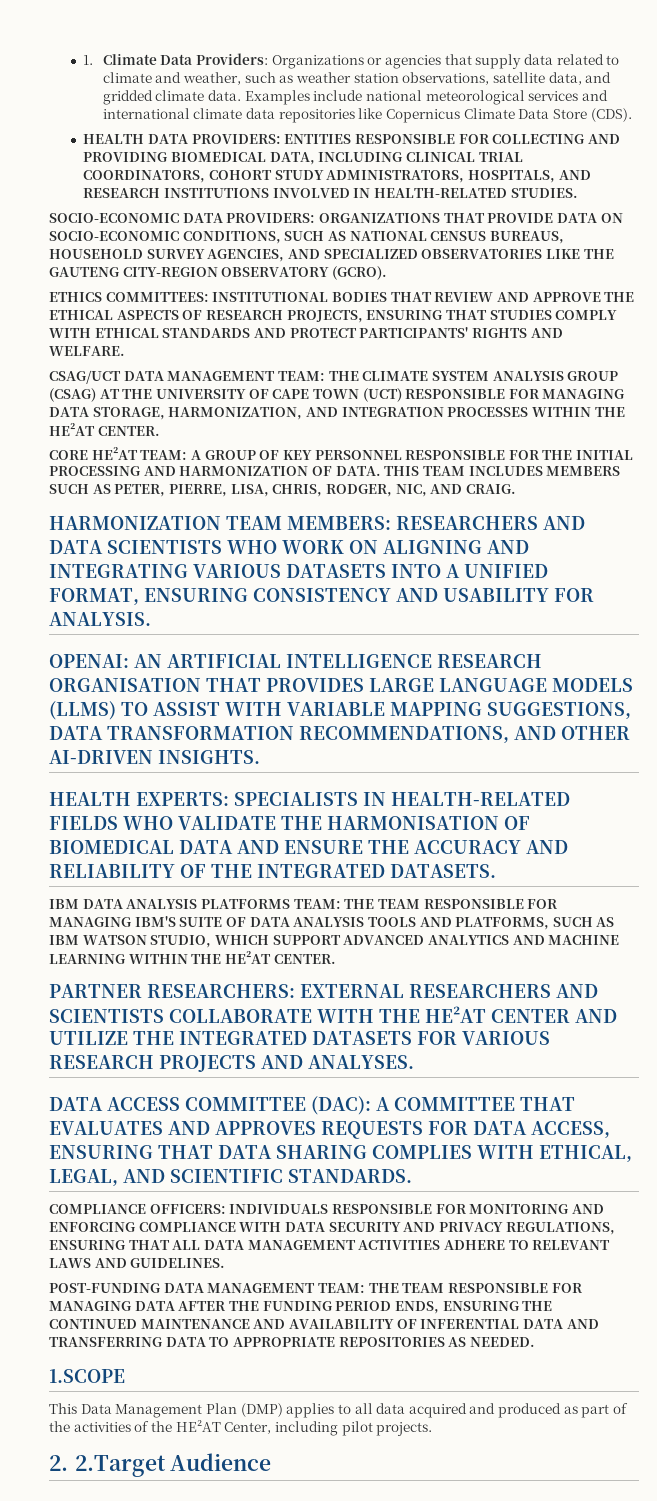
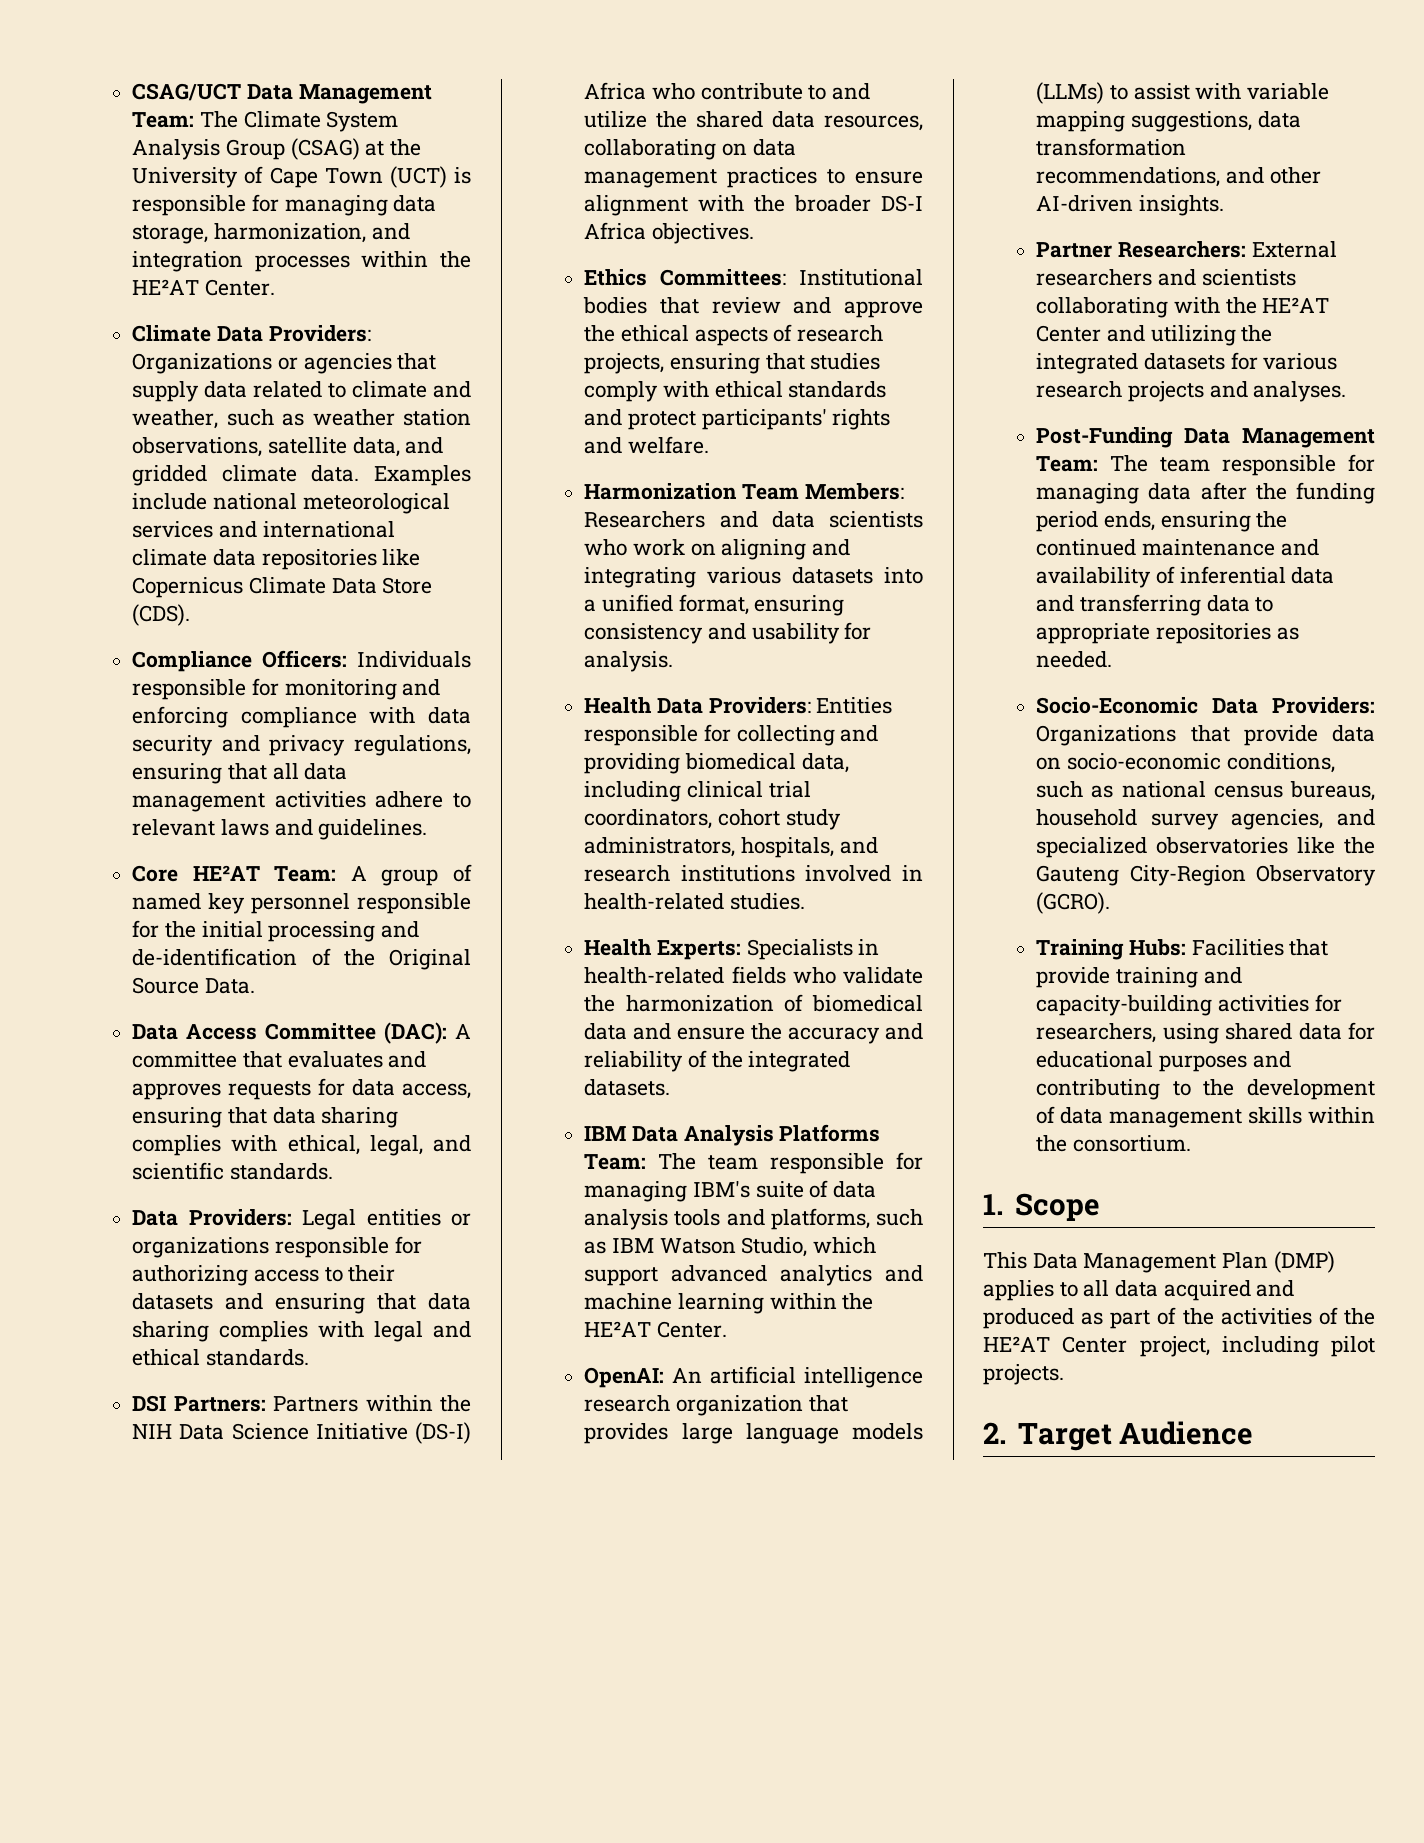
- 1. Climate Data Providers: Organizations or agencies that supply data related to climate and weather, such as weather station observations, satellite data, and gridded climate data.
+ CSAG/UCT Data Management Team: The Climate System Analysis Group (CSAG) at the University of Cape Town (UCT) is responsible for managing data storage, harmonization, and integration processes within the HE²AT Center.
+ Climate Data Providers: Organizations or agencies that supply data related to climate and weather, such as weather station observations, satellite data, and gridded climate data.
- HEALTH DATA PROVIDERS: ENTITIES RESPONSIBLE FOR COLLECTING AND PROVIDING BIOMEDICAL DATA, INCLUDING CLINICAL TRIAL COORDINATORS, COHORT STUDY ADMINISTRATORS, HOSPITALS, AND RESEARCH INSTITUTIONS INVOLVED IN HEALTH-RELATED STUDIES.
- SOCIO-ECONOMIC DATA PROVIDERS: ORGANIZATIONS THAT PROVIDE DATA ON SOCIO-ECONOMIC CONDITIONS, SUCH AS NATIONAL CENSUS BUREAUS, HOUSEHOLD SURVEY AGENCIES, AND SPECIALIZED OBSERVATORIES LIKE THE GAUTENG CITY-REGION OBSERVATORY (GCRO).
- ETHICS COMMITTEES: INSTITUTIONAL BODIES THAT REVIEW AND APPROVE THE ETHICAL ASPECTS OF RESEARCH PROJECTS, ENSURING THAT STUDIES COMPLY WITH ETHICAL STANDARDS AND PROTECT PARTICIPANTS' RIGHTS AND WELFARE.
- CSAG/UCT DATA MANAGEMENT TEAM: THE CLIMATE SYSTEM ANALYSIS GROUP (CSAG) AT THE UNIVERSITY OF CAPE TOWN (UCT) RESPONSIBLE FOR MANAGING DATA STORAGE, HARMONIZATION, AND INTEGRATION PROCESSES WITHIN THE HE²AT CENTER.
- CORE HE²AT TEAM: A GROUP OF KEY PERSONNEL RESPONSIBLE FOR THE INITIAL PROCESSING AND HARMONIZATION OF DATA. THIS TEAM INCLUDES MEMBERS SUCH AS PETER, PIERRE, LISA, CHRIS, RODGER, NIC, AND CRAIG.
- HARMONIZATION TEAM MEMBERS: RESEARCHERS AND DATA SCIENTISTS WHO WORK ON ALIGNING AND INTEGRATING VARIOUS DATASETS INTO A UNIFIED FORMAT, ENSURING CONSISTENCY AND USABILITY FOR ANALYSIS.
- OPENAI: AN ARTIFICIAL INTELLIGENCE RESEARCH ORGANISATION THAT PROVIDES LARGE LANGUAGE MODELS (LLMS) TO ASSIST WITH VARIABLE MAPPING SUGGESTIONS, DATA TRANSFORMATION RECOMMENDATIONS, AND OTHER AI-DRIVEN INSIGHTS.
- HEALTH EXPERTS: SPECIALISTS IN HEALTH-RELATED FIELDS WHO VALIDATE THE HARMONISATION OF BIOMEDICAL DATA AND ENSURE THE ACCURACY AND RELIABILITY OF THE INTEGRATED DATASETS.
- IBM DATA ANALYSIS PLATFORMS TEAM: THE TEAM RESPONSIBLE FOR MANAGING IBM'S SUITE OF DATA ANALYSIS TOOLS AND PLATFORMS, SUCH AS IBM WATSON STUDIO, WHICH SUPPORT ADVANCED ANALYTICS AND MACHINE LEARNING WITHIN THE HE²AT CENTER.
- PARTNER RESEARCHERS: EXTERNAL RESEARCHERS AND SCIENTISTS COLLABORATE WITH THE HE²AT CENTER AND UTILIZE THE INTEGRATED DATASETS FOR VARIOUS RESEARCH PROJECTS AND ANALYSES.
- DATA ACCESS COMMITTEE (DAC): A COMMITTEE THAT EVALUATES AND APPROVES REQUESTS FOR DATA ACCESS, ENSURING THAT DATA SHARING COMPLIES WITH ETHICAL, LEGAL, AND SCIENTIFIC STANDARDS.
- COMPLIANCE OFFICERS: INDIVIDUALS RESPONSIBLE FOR MONITORING AND ENFORCING COMPLIANCE WITH DATA SECURITY AND PRIVACY REGULATIONS, ENSURING THAT ALL DATA MANAGEMENT ACTIVITIES ADHERE TO RELEVANT LAWS AND GUIDELINES.
- POST-FUNDING DATA MANAGEMENT TEAM: THE TEAM RESPONSIBLE FOR MANAGING DATA AFTER THE FUNDING PERIOD ENDS, ENSURING THE CONTINUED MAINTENANCE AND AVAILABILITY OF INFERENTIAL DATA AND TRANSFERRING DATA TO APPROPRIATE REPOSITORIES AS NEEDED.
- 1.SCOPE
+ Compliance Officers: Individuals responsible for monitoring and enforcing compliance with data security and privacy regulations, ensuring that all data management activities adhere to relevant laws and guidelines.
+ Core HE²AT Team: A group of named key personnel responsible for the initial processing and de-identification of the Original Source Data.
+ Data Access Committee (DAC): A committee that evaluates and approves requests for data access, ensuring that data sharing complies with ethical, legal, and scientific standards.
+ Data Providers: Legal entities or organizations responsible for authorizing access to their datasets and ensuring that data sharing complies with legal and ethical standards.
+ DSI Partners: Partners within the NIH Data Science Initiative (DS-I) Africa who contribute to and utilize the shared data resources, collaborating on data management practices to ensure alignment with the broader DS-I Africa objectives.
+ Ethics Committees: Institutional bodies that review and approve the ethical aspects of research projects, ensuring that studies comply with ethical standards and protect participants' rights and welfare.
+ Harmonization Team Members: Researchers and data scientists who work on aligning and integrating various datasets into a unified format, ensuring consistency and usability for analysis.
+ Health Data Providers: Entities responsible for collecting and providing biomedical data, including clinical trial coordinators, cohort study administrators, hospitals, and research institutions involved in health-related studies.
+ Health Experts: Specialists in health-related fields who validate the harmonization of biomedical data and ensure the accuracy and reliability of the integrated datasets.
+ IBM Data Analysis Platforms Team: The team responsible for managing IBM's suite of data analysis tools and platforms, such as IBM Watson Studio, which support advanced analytics and machine learning within the HE²AT Center.
+ OpenAI: An artificial intelligence research organization that provides large language models (LLMs) to assist with variable mapping suggestions, data transformation recommendations, and other AI-driven insights.
+ Partner Researchers: External researchers and scientists collaborating with the HE²AT Center and utilizing the integrated datasets for various research projects and analyses.
+ Post-Funding Data Management Team: The team responsible for managing data after the funding period ends, ensuring the continued maintenance and availability of inferential data and transferring data to appropriate repositories as needed.
+ Socio-Economic Data Providers: Organizations that provide data on socio-economic conditions, such as national census bureaus, household survey agencies, and specialized observatories like the Gauteng City-Region Observatory (GCRO).
+ Training Hubs: Facilities that provide training and capacity-building activities for researchers, using shared data for educational purposes and contributing to the development of data management skills within the consortium.
+ 1. Scope
- This Data Management Plan (DMP) applies to all data acquired and produced as part of the activities of the HE²AT Center, including pilot projects.
+ This Data Management Plan (DMP) applies to all data acquired and produced as part of the activities of the HE²AT Center project, including pilot projects.
- 2. 2.Target Audience
+ 2. Target Audience

